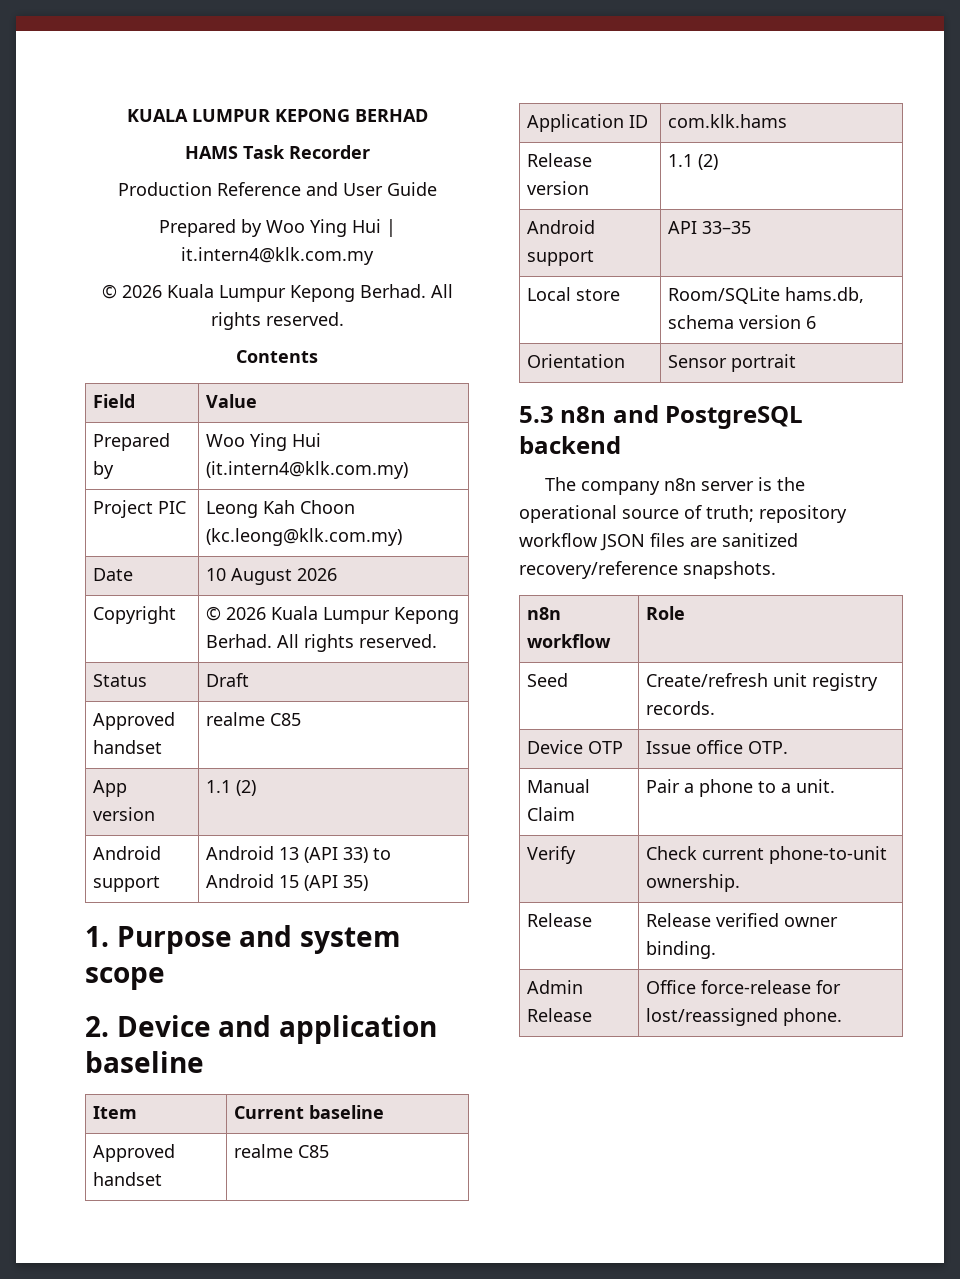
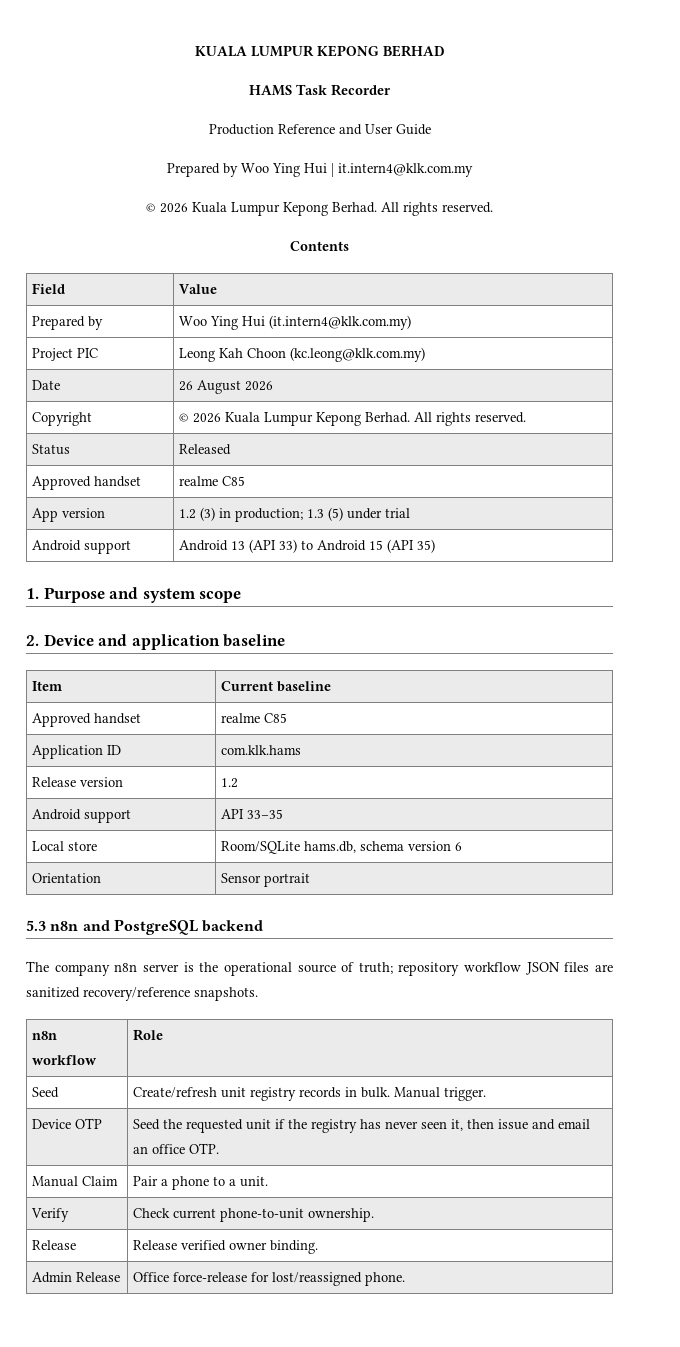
- Date | 10 August 2026
+ Date | 26 August 2026
- Status | Draft
+ Status | Released
- App version | 1.1 (2)
+ App version | 1.2 (3) in production; 1.3 (5) under trial
- Release version | 1.1 (2)
+ Release version | 1.2
- Seed | Create/refresh unit registry records.
- Device OTP | Issue office OTP.
+ Seed | Create/refresh unit registry records in bulk. Manual trigger.
+ Device OTP | Seed the requested unit if the registry has never seen it, then issue and email an office OTP.

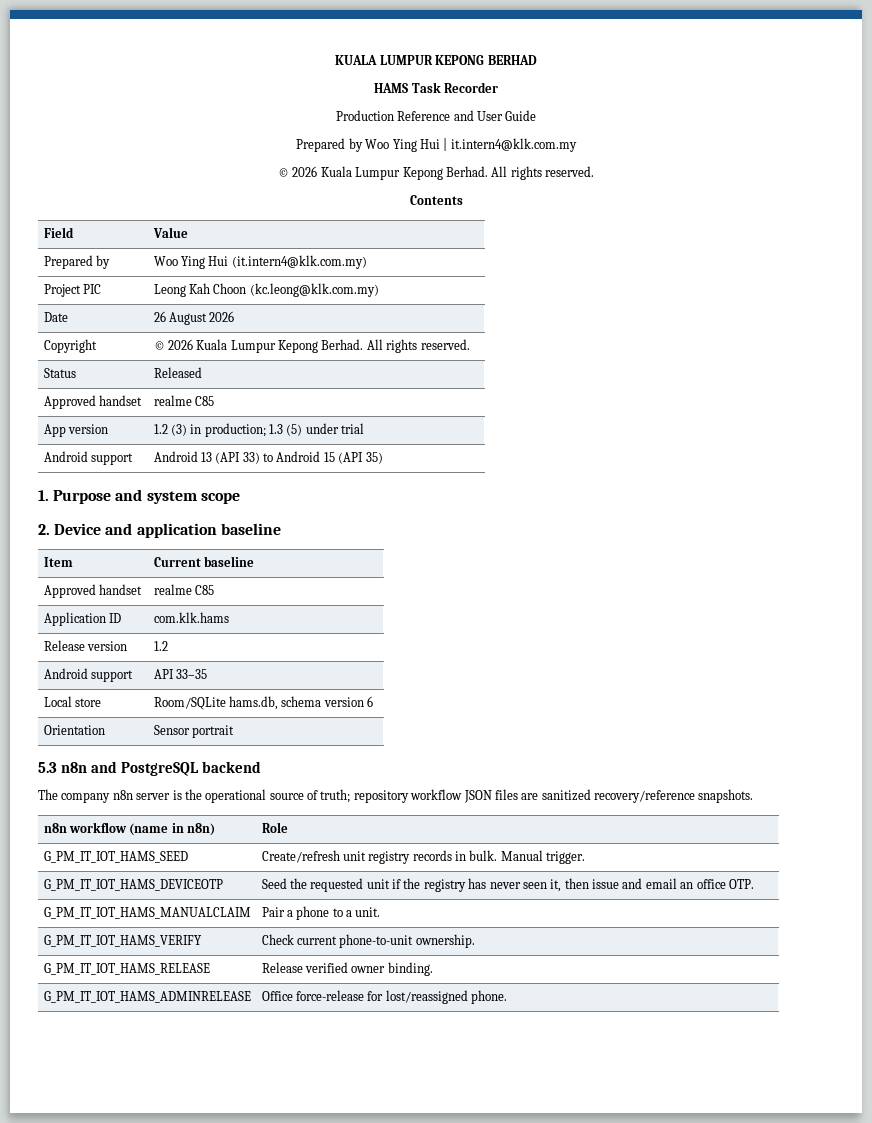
- n8n workflow | Role
+ n8n workflow (name in n8n) | Role
- Seed | Create/refresh unit registry records in bulk. Manual trigger.
+ G_PM_IT_IOT_HAMS_SEED | Create/refresh unit registry records in bulk. Manual trigger.
- Device OTP | Seed the requested unit if the registry has never seen it, then issue and email an office OTP.
+ G_PM_IT_IOT_HAMS_DEVICEOTP | Seed the requested unit if the registry has never seen it, then issue and email an office OTP.
- Manual Claim | Pair a phone to a unit.
+ G_PM_IT_IOT_HAMS_MANUALCLAIM | Pair a phone to a unit.
- Verify | Check current phone-to-unit ownership.
+ G_PM_IT_IOT_HAMS_VERIFY | Check current phone-to-unit ownership.
- Release | Release verified owner binding.
+ G_PM_IT_IOT_HAMS_RELEASE | Release verified owner binding.
- Admin Release | Office force-release for lost/reassigned phone.
+ G_PM_IT_IOT_HAMS_ADMINRELEASE | Office force-release for lost/reassigned phone.

